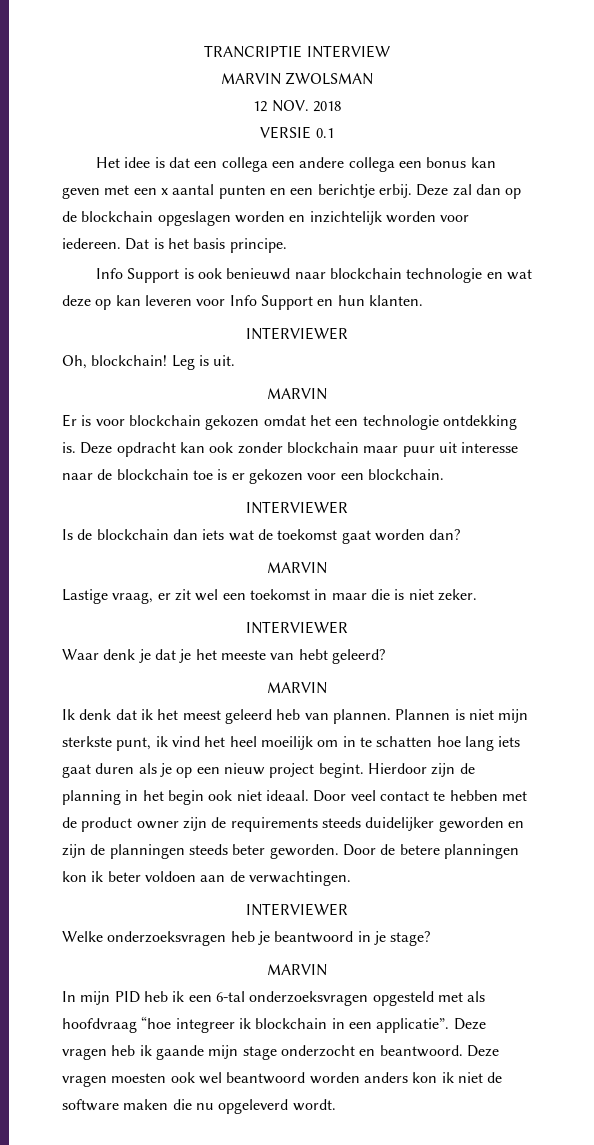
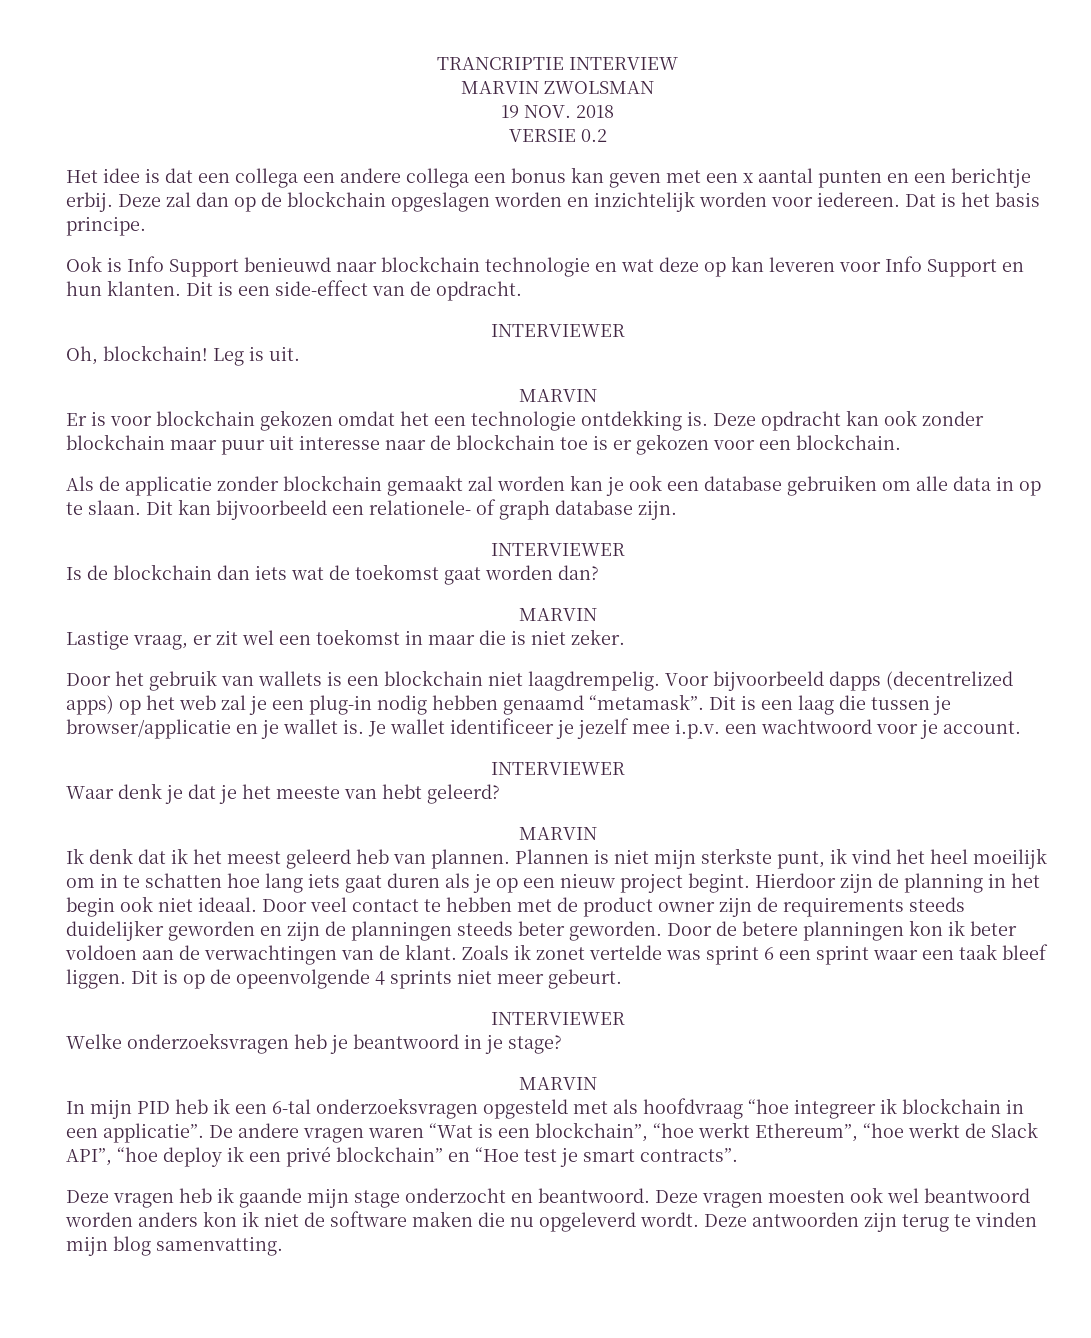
- 12 NOV. 2018
+ 19 NOV. 2018
- VERSIE 0.1
+ VERSIE 0.2
- Info Support is ook benieuwd naar blockchain technologie en wat deze op kan leveren voor Info Support en hun klanten.
+ Ook is Info Support benieuwd naar blockchain technologie en wat deze op kan leveren voor Info Support en hun klanten. Dit is een side-effect van de opdracht.
+ Als de applicatie zonder blockchain gemaakt zal worden kan je ook een database gebruiken om alle data in op te slaan. Dit kan bijvoorbeeld een relationele- of graph database zijn.
+ Door het gebruik van wallets is een blockchain niet laagdrempelig. Voor bijvoorbeeld dapps (decentrelized apps) op het web zal je een plug-in nodig hebben genaamd “metamask”. Dit is een laag die tussen je browser/applicatie en je wallet is. Je wallet identificeer je jezelf mee i.p.v. een wachtwoord voor je account.
- Door de betere planningen kon ik beter voldoen aan de verwachtingen.
+ Door de betere planningen kon ik beter voldoen aan de verwachtingen van de klant. Zoals ik zonet vertelde was sprint 6 een sprint waar een taak bleef liggen. Dit is op de opeenvolgende 4 sprints niet meer gebeurt.
- In mijn PID heb ik een 6-tal onderzoeksvragen opgesteld met als hoofdvraag “hoe integreer ik blockchain in een applicatie”. Deze vragen heb ik gaande mijn stage onderzocht en beantwoord.
+ In mijn PID heb ik een 6-tal onderzoeksvragen opgesteld met als hoofdvraag “hoe integreer ik blockchain in een applicatie”. De andere vragen waren “Wat is een blockchain”, “hoe werkt Ethereum”, “hoe werkt de Slack API”, “hoe deploy ik een privé blockchain” en “Hoe test je smart contracts”.
+ Deze vragen heb ik gaande mijn stage onderzocht en beantwoord.
+ Deze antwoorden zijn terug te vinden mijn blog samenvatting.

